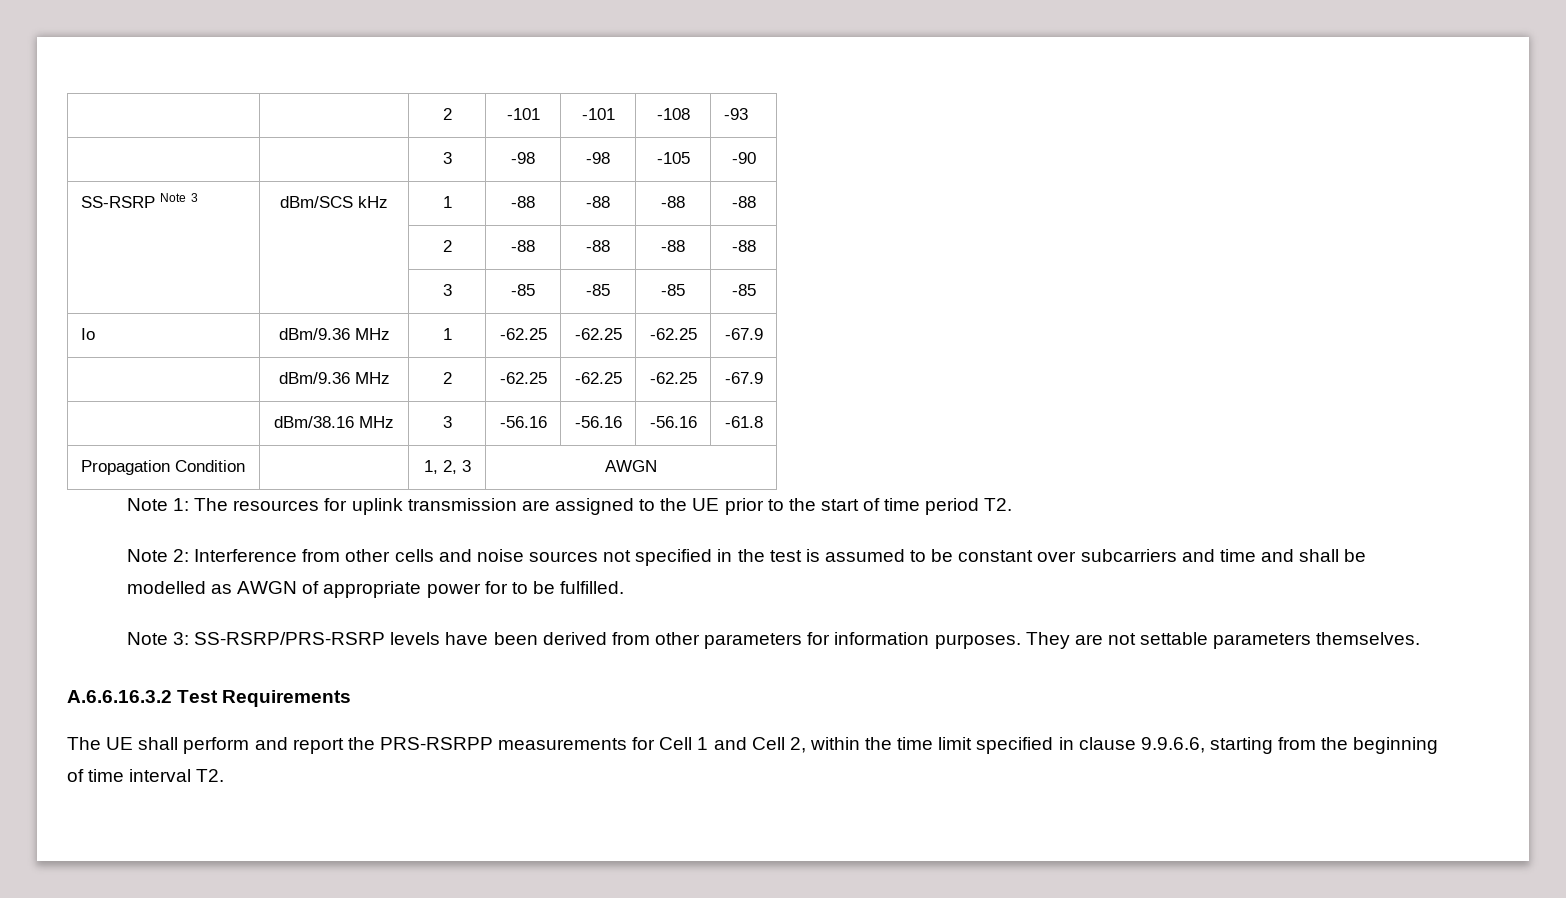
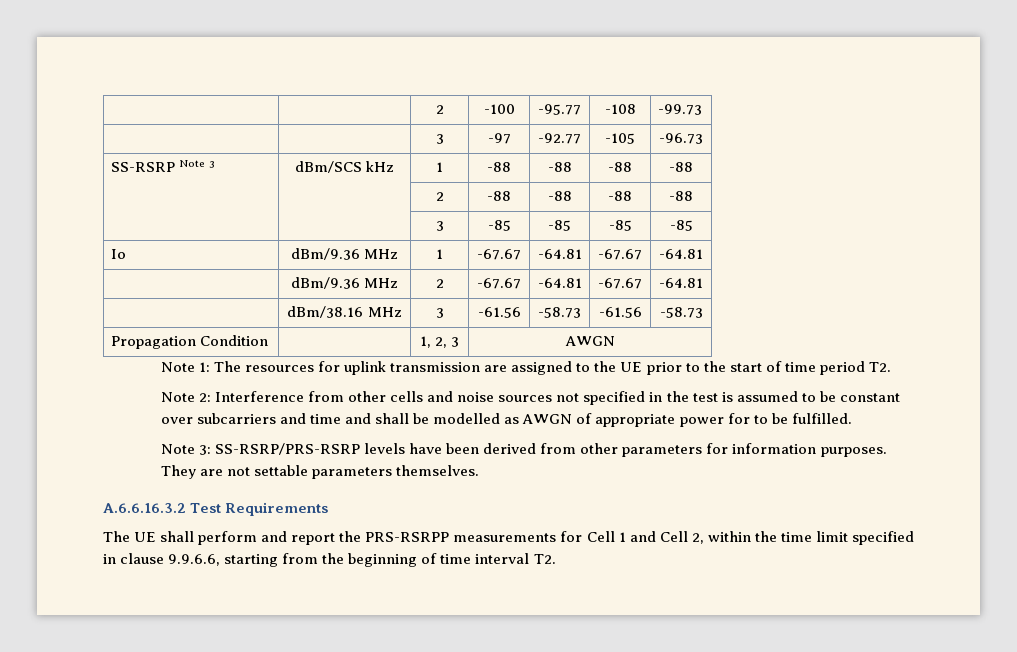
- | | 2 | -101 | -101 | -108 | -93
- | | 3 | -98 | -98 | -105 | -90
+ | | 2 | -100 | -95.77 | -108 | -99.73
+ | | 3 | -97 | -92.77 | -105 | -96.73
- Io | dBm/9.36 MHz | 1 | -62.25 | -62.25 | -62.25 | -67.9
+ Io | dBm/9.36 MHz | 1 | -67.67 | -64.81 | -67.67 | -64.81
- | dBm/9.36 MHz | 2 | -62.25 | -62.25 | -62.25 | -67.9
+ | dBm/9.36 MHz | 2 | -67.67 | -64.81 | -67.67 | -64.81
- | dBm/38.16 MHz | 3 | -56.16 | -56.16 | -56.16 | -61.8
+ | dBm/38.16 MHz | 3 | -61.56 | -58.73 | -61.56 | -58.73

